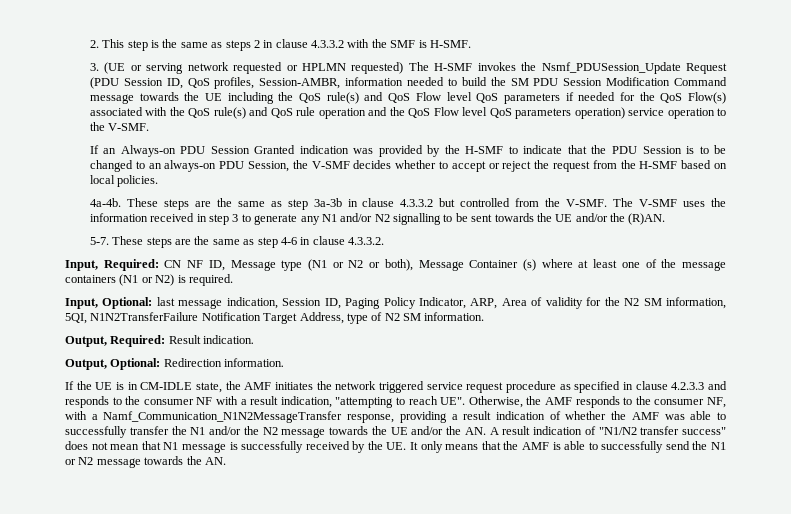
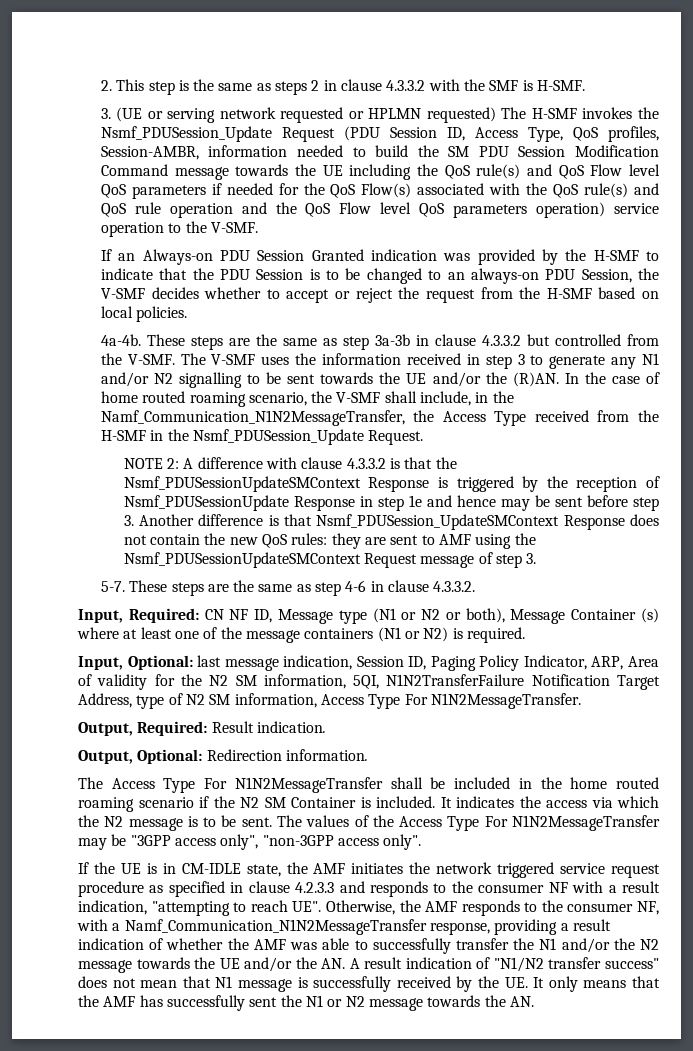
- 3. (UE or serving network requested or HPLMN requested) The H-SMF invokes the Nsmf_PDUSession_Update Request (PDU Session ID, QoS profiles, Session-AMBR, information needed to build the SM PDU Session Modification Command message towards the UE including the QoS rule(s) and QoS Flow level QoS parameters if needed for the QoS Flow(s) associated with the QoS rule(s) and QoS rule operation and the QoS Flow level QoS parameters operation) service operation to the V-SMF.
+ 3. (UE or serving network requested or HPLMN requested) The H-SMF invokes the Nsmf_PDUSession_Update Request (PDU Session ID, Access Type, QoS profiles, Session-AMBR, information needed to build the SM PDU Session Modification Command message towards the UE including the QoS rule(s) and QoS Flow level QoS parameters if needed for the QoS Flow(s) associated with the QoS rule(s) and QoS rule operation and the QoS Flow level QoS parameters operation) service operation to the V-SMF.
+ In the case of home routed roaming scenario, the V-SMF shall include, in the Namf_Communication_N1N2MessageTransfer, the Access Type received from the H-SMF in the Nsmf_PDUSession_Update Request.
+ NOTE 2: A difference with clause 4.3.3.2 is that the Nsmf_PDUSessionUpdateSMContext Response is triggered by the reception of Nsmf_PDUSessionUpdate Response in step 1e and hence may be sent before step 3. Another difference is that Nsmf_PDUSession_UpdateSMContext Response does not contain the new QoS rules: they are sent to AMF using the Nsmf_PDUSessionUpdateSMContext Request message of step 3.
- Input, Optional: last message indication, Session ID, Paging Policy Indicator, ARP, Area of validity for the N2 SM information, 5QI, N1N2TransferFailure Notification Target Address, type of N2 SM information.
+ Input, Optional: last message indication, Session ID, Paging Policy Indicator, ARP, Area of validity for the N2 SM information, 5QI, N1N2TransferFailure Notification Target Address, type of N2 SM information, Access Type For N1N2MessageTransfer.
+ The Access Type For N1N2MessageTransfer shall be included in the home routed roaming scenario if the N2 SM Container is included. It indicates the access via which the N2 message is to be sent. The values of the Access Type For N1N2MessageTransfer may be "3GPP access only", "non-3GPP access only".
- If the UE is in CM-IDLE state, the AMF initiates the network triggered service request procedure as specified in clause 4.2.3.3 and responds to the consumer NF with a result indication, "attempting to reach UE". Otherwise, the AMF responds to the consumer NF, with a Namf_Communication_N1N2MessageTransfer response, providing a result indication of whether the AMF was able to successfully transfer the N1 and/or the N2 message towards the UE and/or the AN. A result indication of "N1/N2 transfer success" does not mean that N1 message is successfully received by the UE. It only means that the AMF is able to successfully send the N1 or N2 message towards the AN.
+ If the UE is in CM-IDLE state, the AMF initiates the network triggered service request procedure as specified in clause 4.2.3.3 and responds to the consumer NF with a result indication, "attempting to reach UE". Otherwise, the AMF responds to the consumer NF, with a Namf_Communication_N1N2MessageTransfer response, providing a result indication of whether the AMF was able to successfully transfer the N1 and/or the N2 message towards the UE and/or the AN. A result indication of "N1/N2 transfer success" does not mean that N1 message is successfully received by the UE. It only means that the AMF has successfully sent the N1 or N2 message towards the AN.

